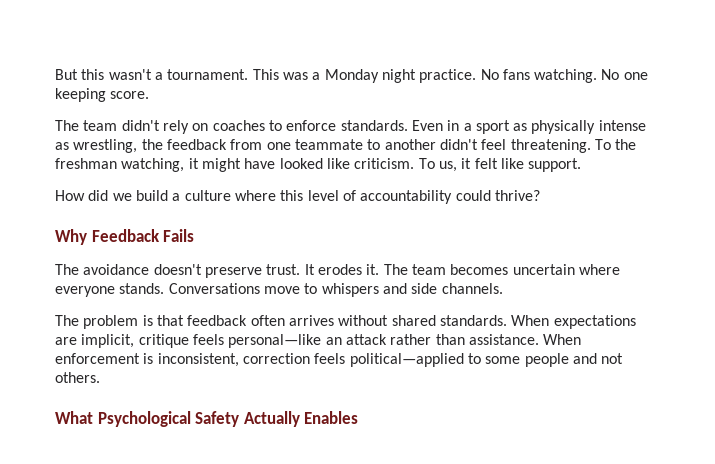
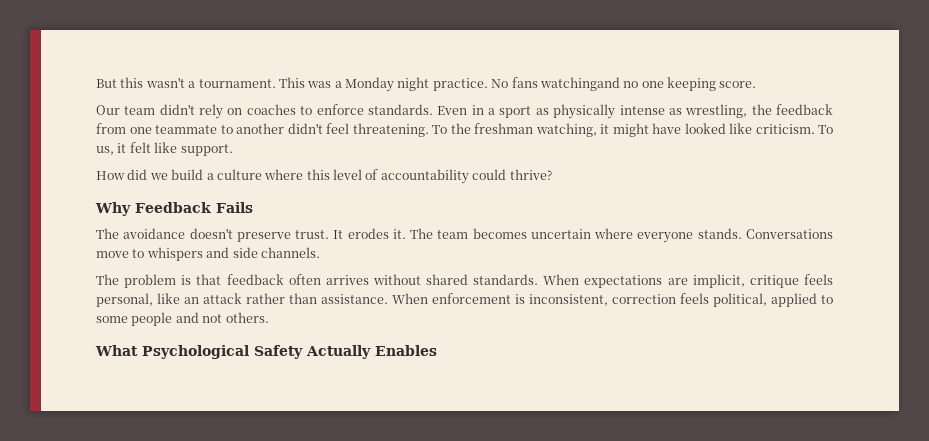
- No fans watching. No one keeping score.
+ No fans watchingand no one keeping score.
- The team didn't rely on coaches to enforce standards.
+ Our team didn't rely on coaches to enforce standards.
- When expectations are implicit, critique feels personal—like an attack rather than assistance.
+ When expectations are implicit, critique feels personal, like an attack rather than assistance.
- When enforcement is inconsistent, correction feels political—applied to some people and not others.
+ When enforcement is inconsistent, correction feels political, applied to some people and not others.

